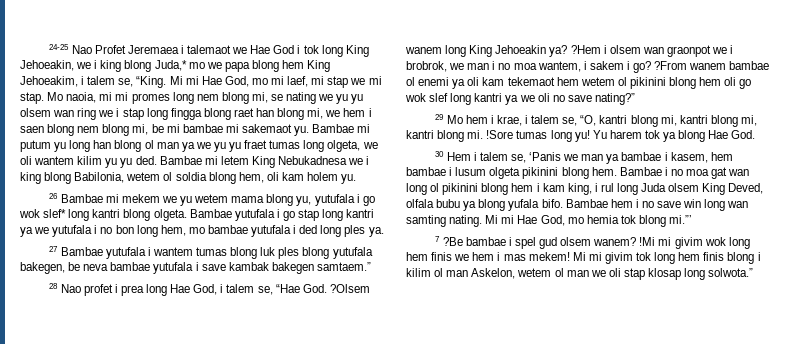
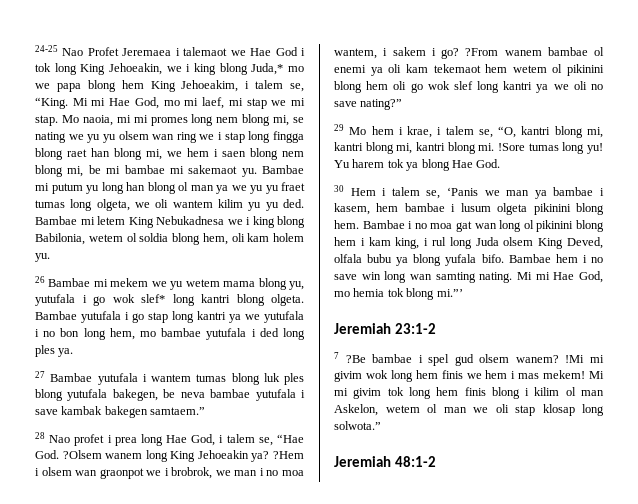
+ Jeremiah 23:1-2
+ Jeremiah 48:1-2

